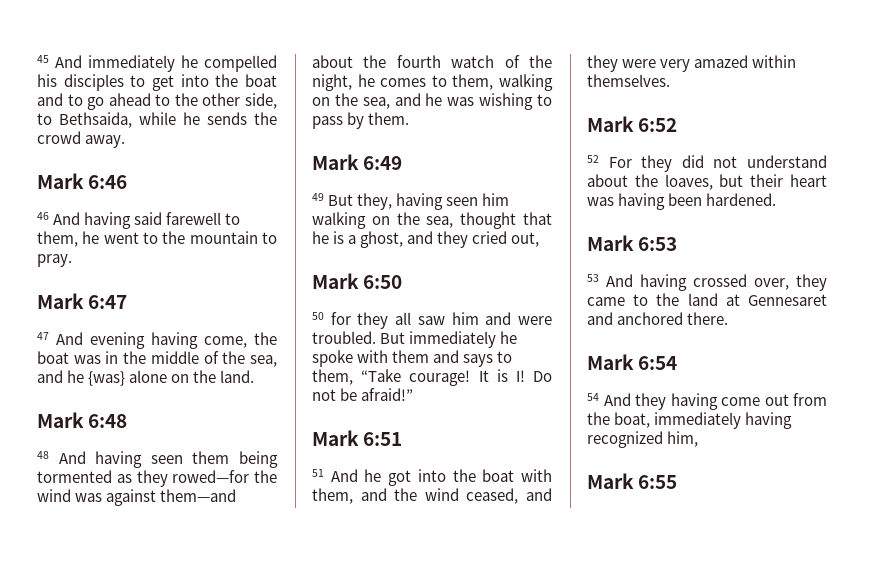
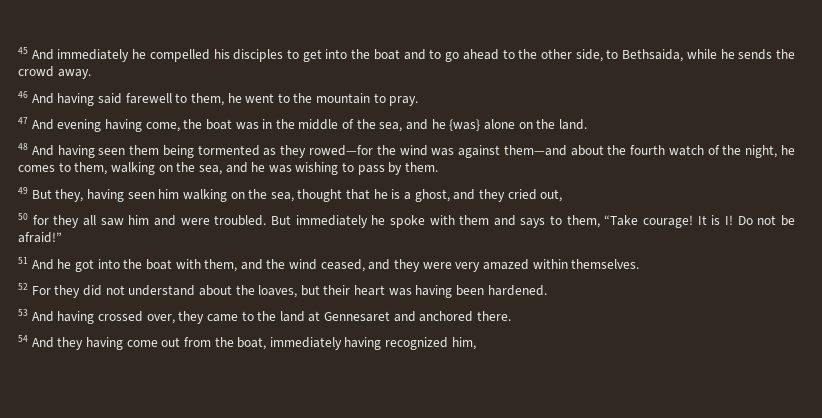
- Mark 6:46
- Mark 6:47
- Mark 6:48
- Mark 6:49
- Mark 6:50
- Mark 6:51
- Mark 6:52
- Mark 6:53
- Mark 6:54
- Mark 6:55

